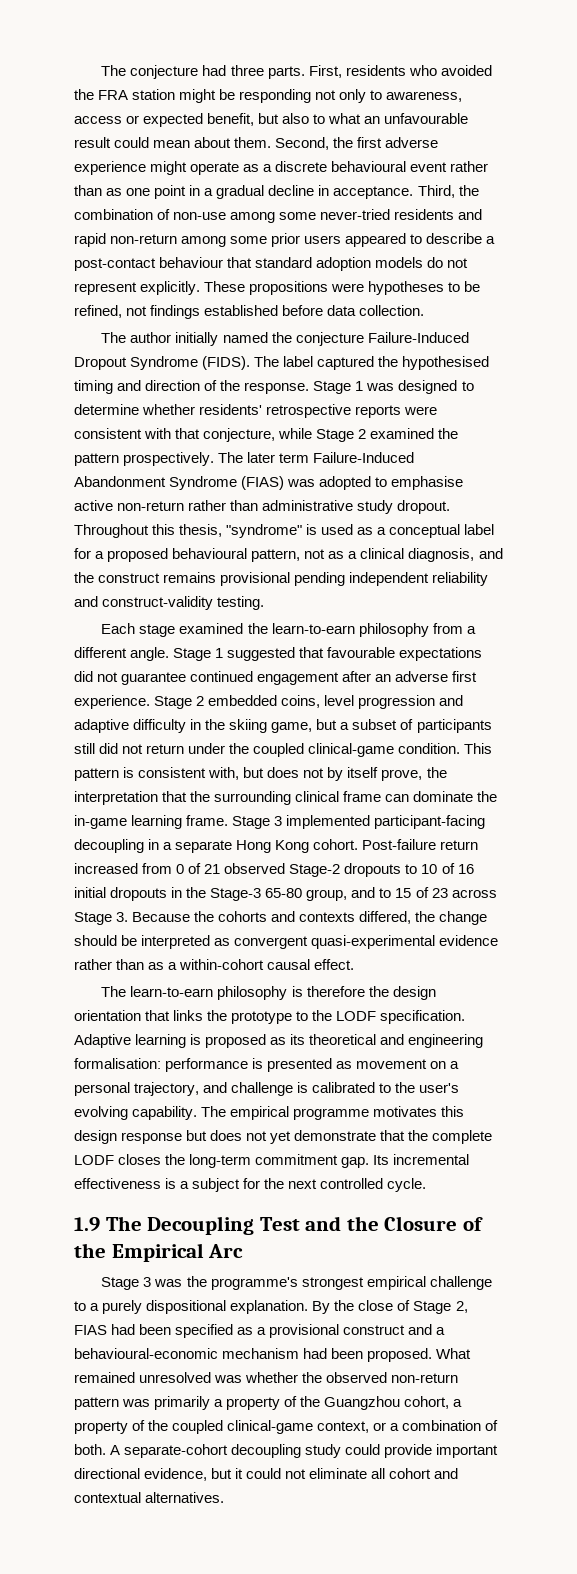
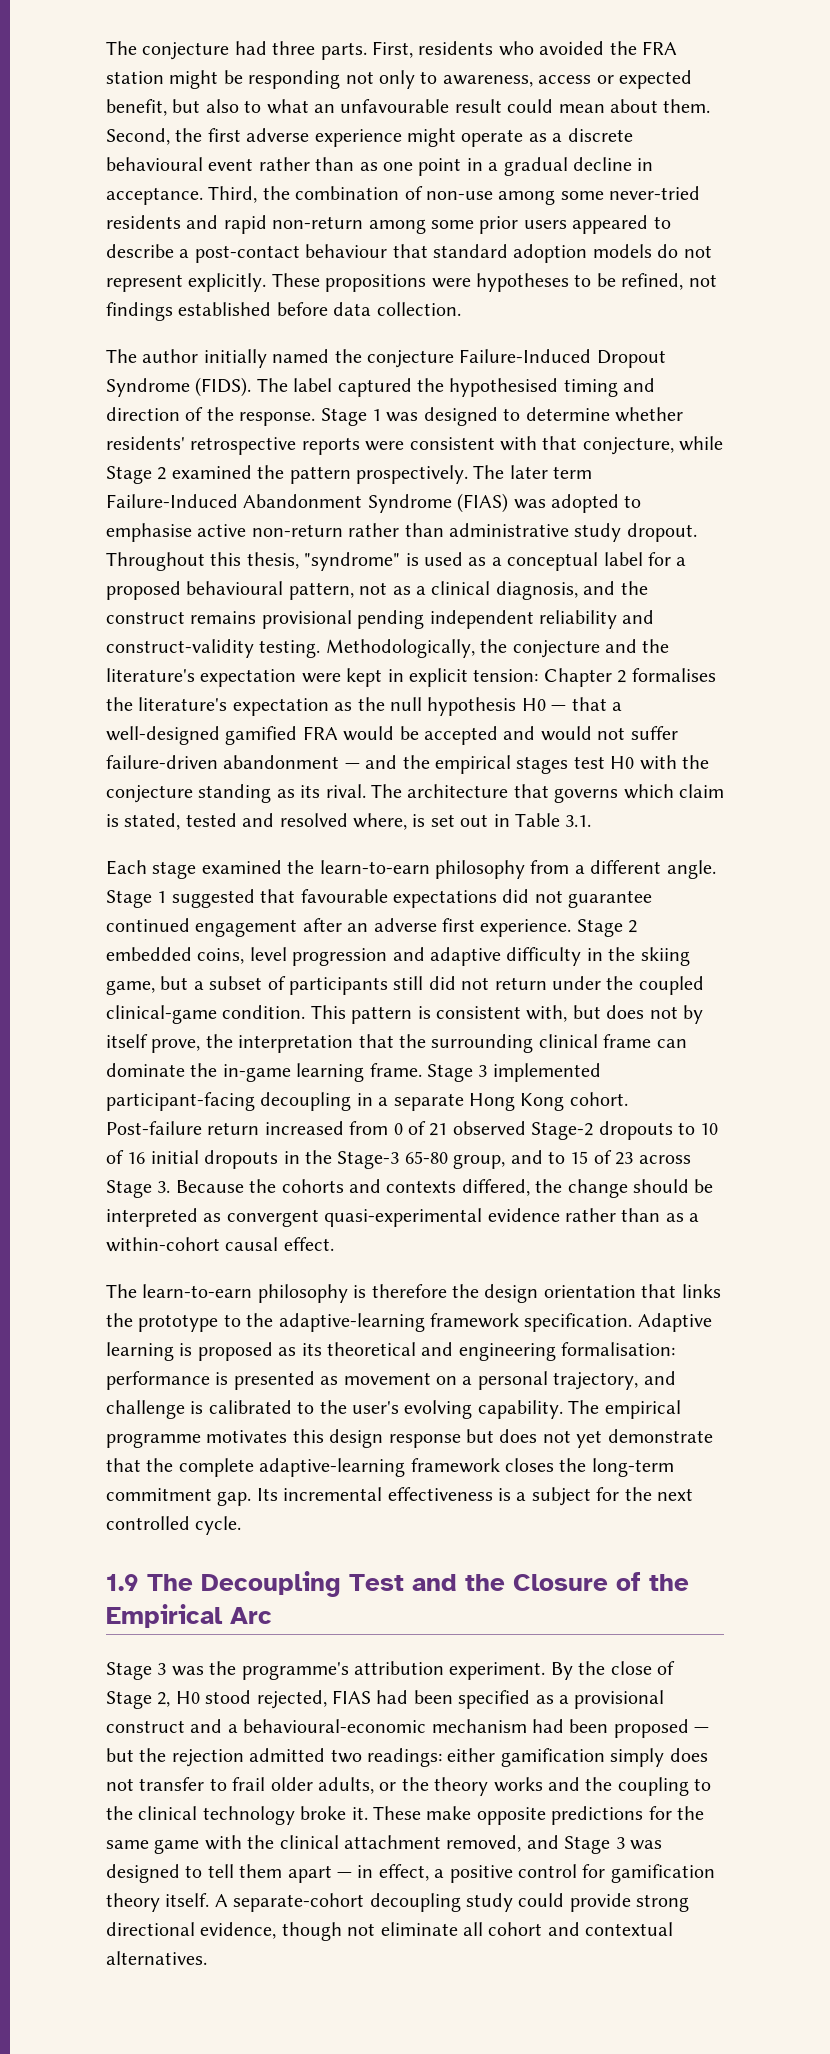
+ Methodologically, the conjecture and the literature's expectation were kept in explicit tension: Chapter 2 formalises the literature's expectation as the null hypothesis H0 — that a well-designed gamified FRA would be accepted and would not suffer failure-driven abandonment — and the empirical stages test H0 with the conjecture standing as its rival. The architecture that governs which claim is stated, tested and resolved where, is set out in Table 3.1.
- The learn-to-earn philosophy is therefore the design orientation that links the prototype to the LODF specification.
+ The learn-to-earn philosophy is therefore the design orientation that links the prototype to the adaptive-learning framework specification.
- The empirical programme motivates this design response but does not yet demonstrate that the complete LODF closes the long-term commitment gap.
+ The empirical programme motivates this design response but does not yet demonstrate that the complete adaptive-learning framework closes the long-term commitment gap.
- Stage 3 was the programme's strongest empirical challenge to a purely dispositional explanation.
+ Stage 3 was the programme's attribution experiment.
- By the close of Stage 2, FIAS had been specified as a provisional construct and a behavioural-economic mechanism had been proposed. What remained unresolved was whether the observed non-return pattern was primarily a property of the Guangzhou cohort, a property of the coupled clinical-game context, or a combination of both.
+ By the close of Stage 2, H0 stood rejected, FIAS had been specified as a provisional construct and a behavioural-economic mechanism had been proposed — but the rejection admitted two readings: either gamification simply does not transfer to frail older adults, or the theory works and the coupling to the clinical technology broke it. These make opposite predictions for the same game with the clinical attachment removed, and Stage 3 was designed to tell them apart — in effect, a positive control for gamification theory itself.
- A separate-cohort decoupling study could provide important directional evidence, but it could not eliminate all cohort and contextual alternatives.
+ A separate-cohort decoupling study could provide strong directional evidence, though not eliminate all cohort and contextual alternatives.

